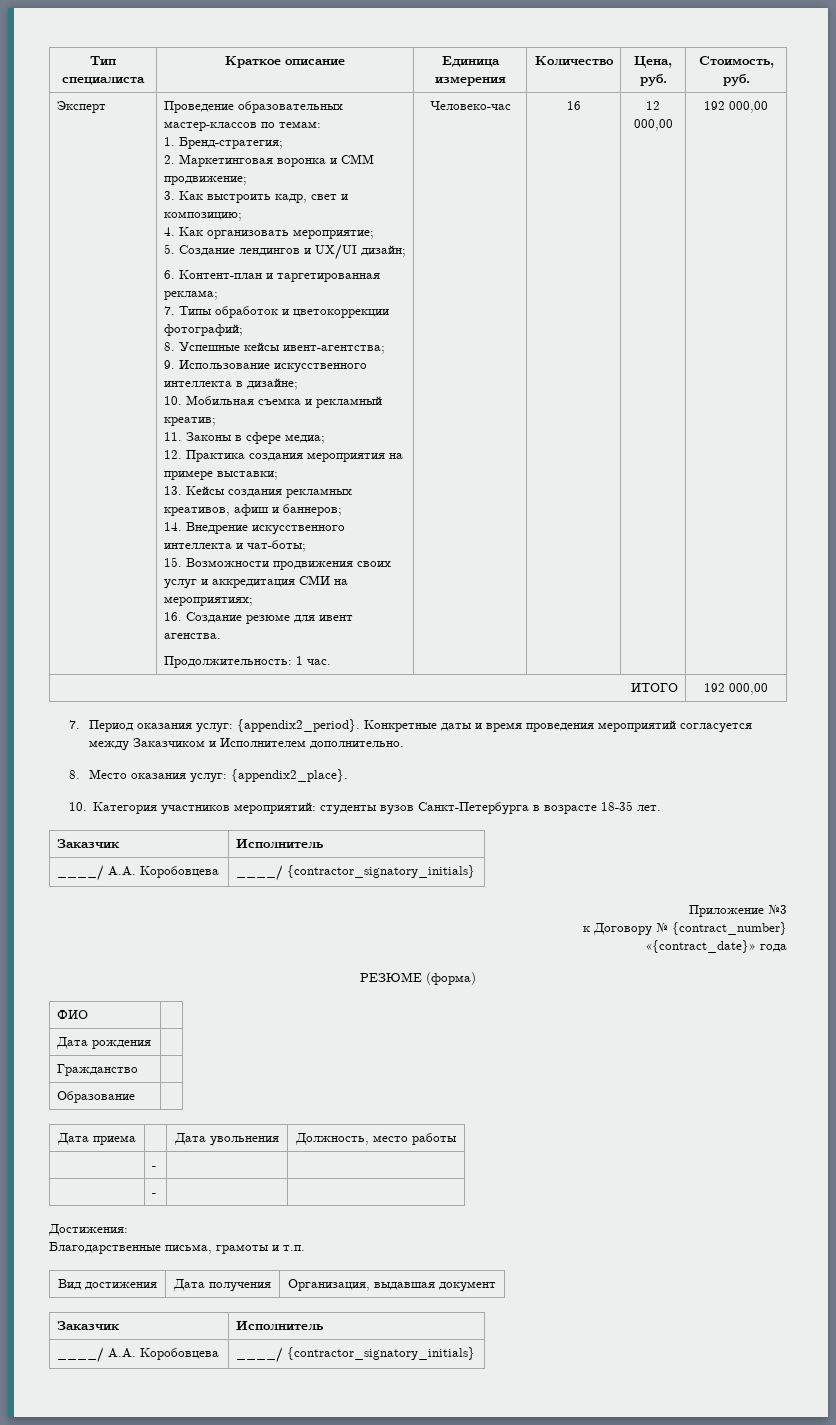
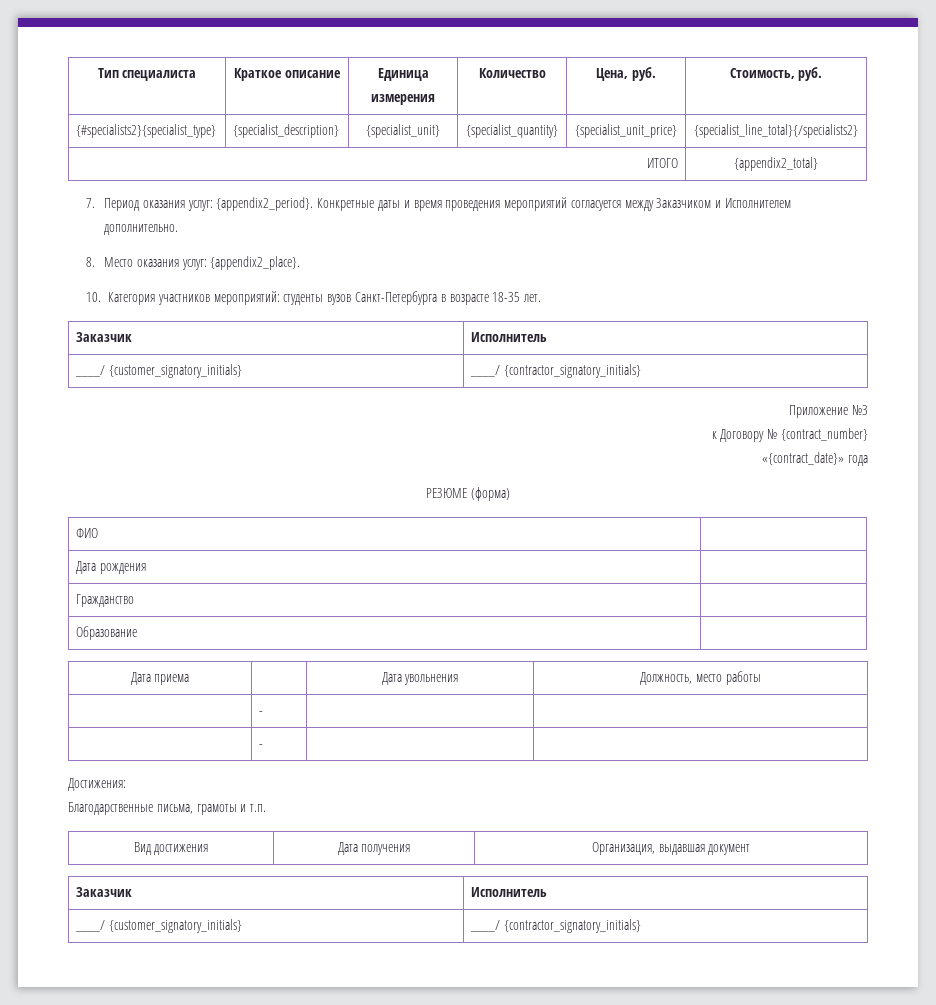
- Эксперт | Проведение образовательных мастер-классов по темам:
- 1. Бренд-стратегия;
- 2. Маркетинговая воронка и СММ продвижение;
- 3. Как выстроить кадр, свет и композицию;
- 4. Как организовать мероприятие;
- 5. Создание лендингов и UX/UI дизайн;
- 6. Контент-план и таргетированная реклама;
- 7. Типы обработок и цветокоррекции фотографий;
- 8. Успешные кейсы ивент-агентства;
- 9. Использование искусственного интеллекта в дизайне;
- 10. Мобильная съемка и рекламный креатив;
- 11. Законы в сфере медиа;
- 12. Практика создания мероприятия на примере выставки;
- 13. Кейсы создания рекламных креативов, афиш и баннеров;
- 14. Внедрение искусственного интеллекта и чат-боты;
- 15. Возможности продвижения своих услуг и аккредитация СМИ на мероприятиях;
- 16. Создание резюме для ивент агенства.
- Продолжительность: 1 час. | Человеко-час | 16 | 12 000,00 | 192 000,00
+ {#specialists2}{specialist_type} | {specialist_description} | {specialist_unit} | {specialist_quantity} | {specialist_unit_price} | {specialist_line_total}{/specialists2}
- ИТОГО | 192 000,00
+ ИТОГО | {appendix2_total}
  10. Категория участников мероприятий: студенты вузов Санкт-Петербурга в возрасте 18-35 лет.
  Заказчик | Исполнитель
- ____/ А.А. Коробовцева | ____/ {contractor_signatory_initials}
+ ____/ {customer_signatory_initials} | ____/ {contractor_signatory_initials}
  Вид достижения | Дата получения | Организация, выдавшая документ
  Заказчик | Исполнитель
- ____/ А.А. Коробовцева | ____/ {contractor_signatory_initials}
+ ____/ {customer_signatory_initials} | ____/ {contractor_signatory_initials}

